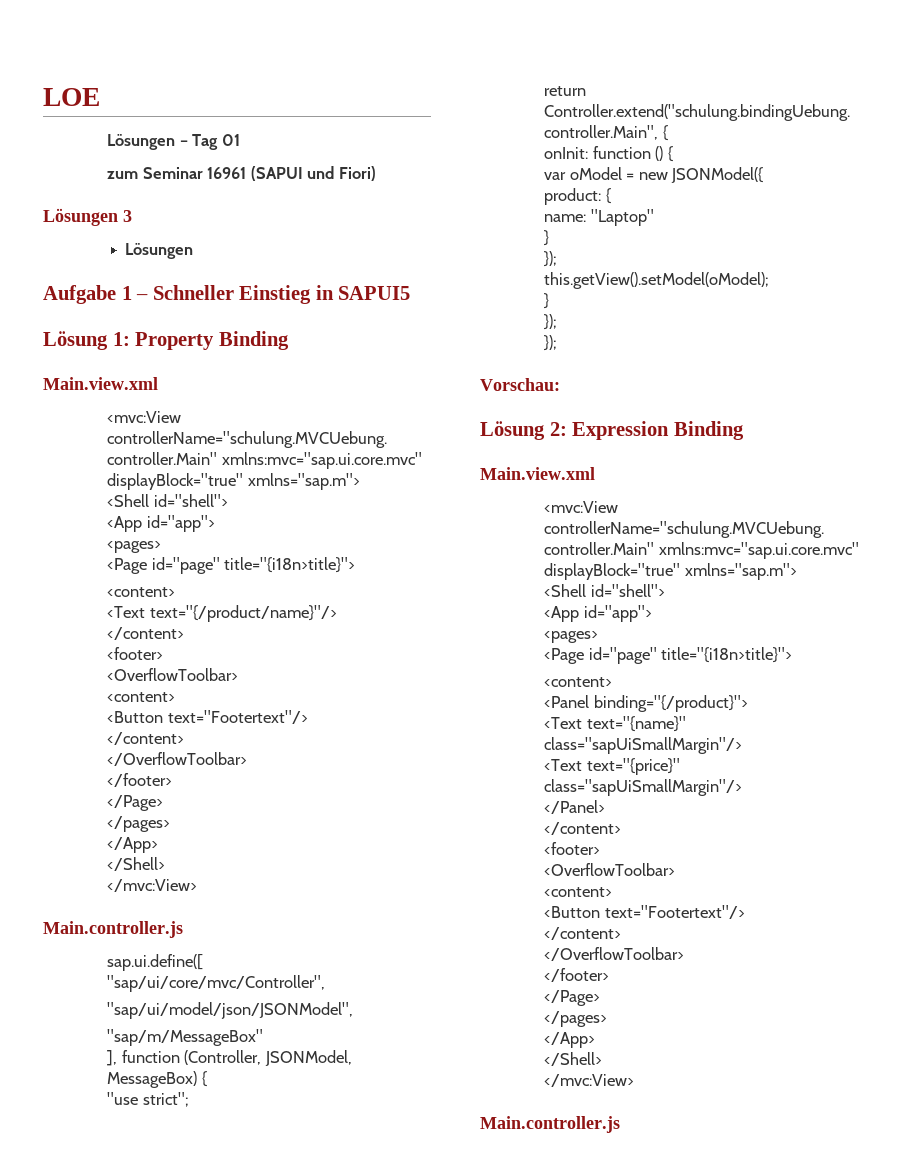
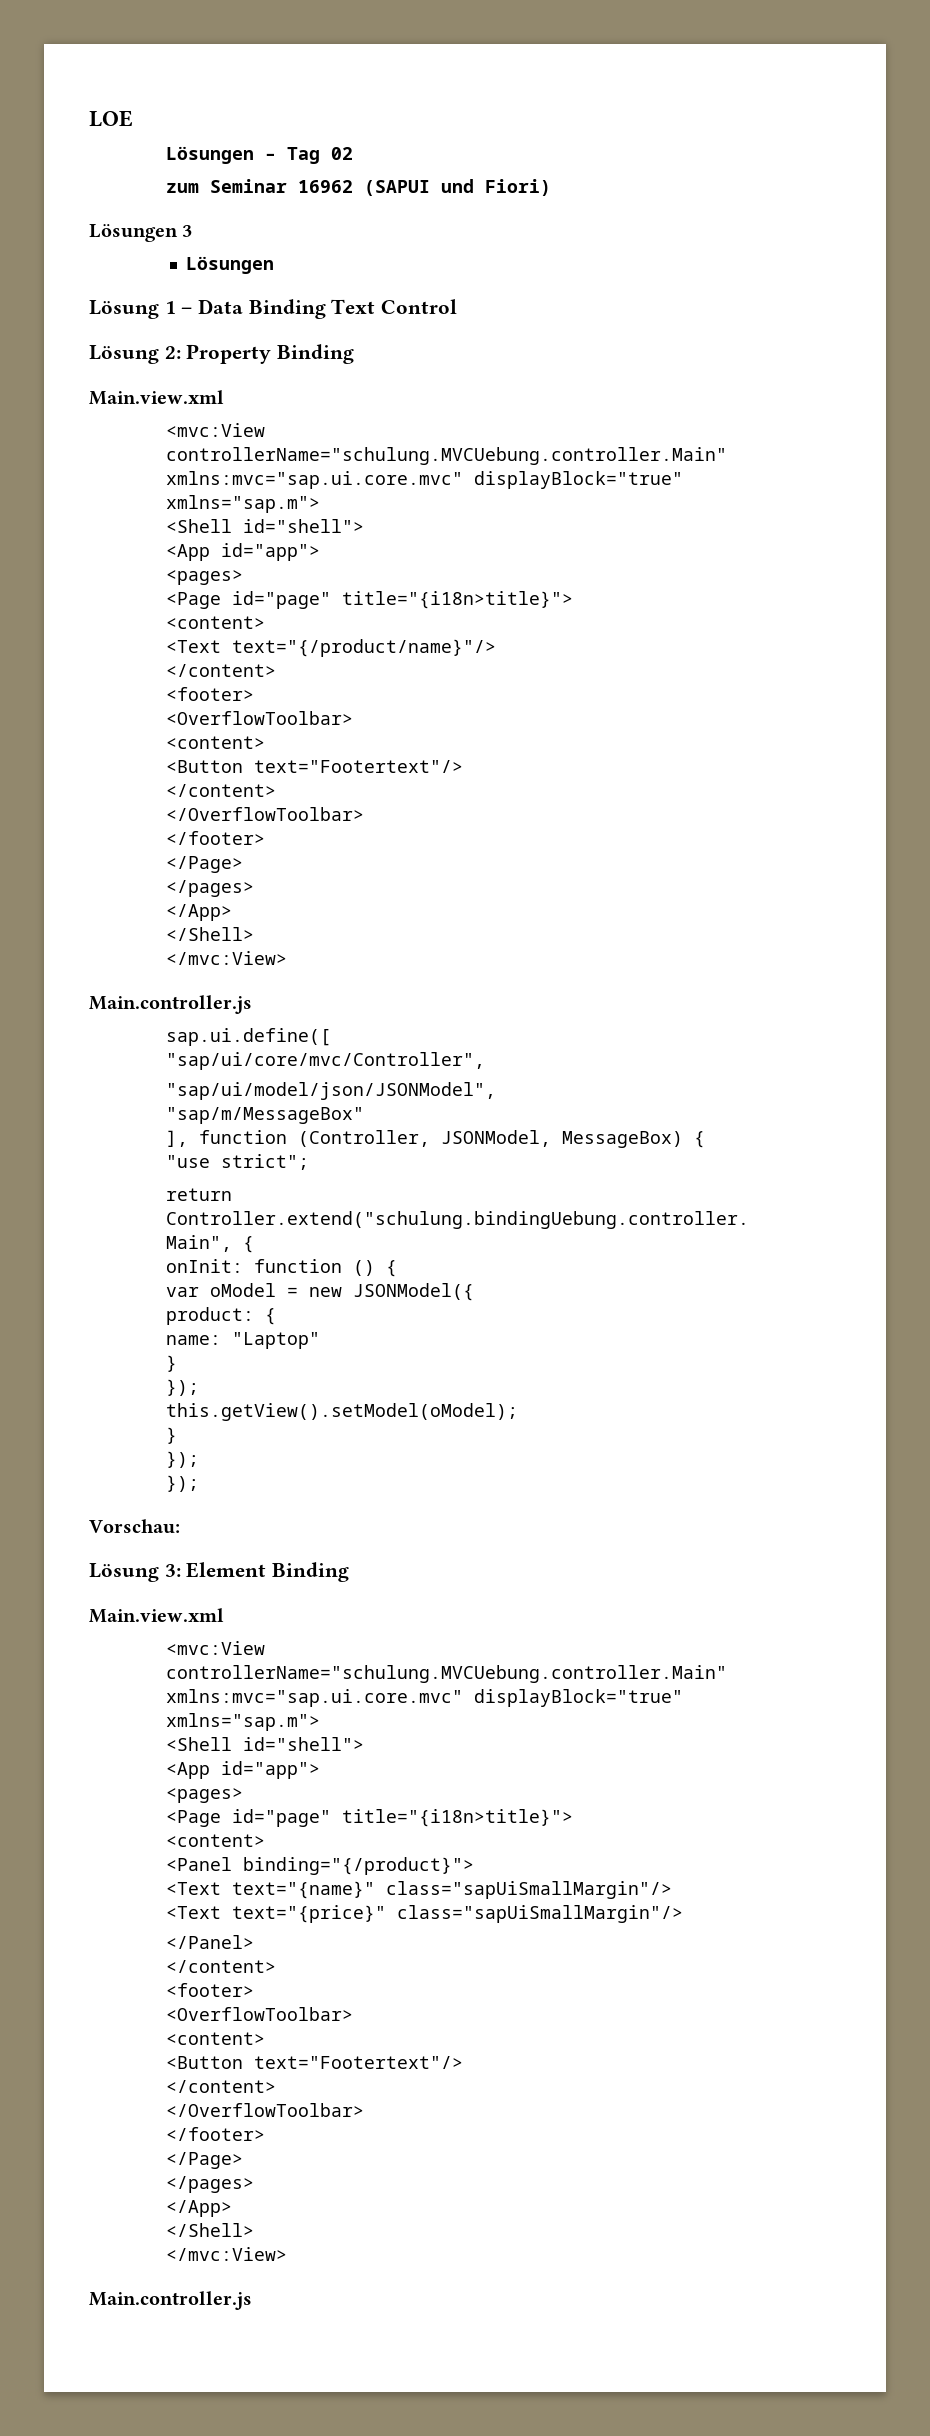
- Lösungen – Tag 01
+ Lösungen – Tag 02
- zum Seminar 16961 (SAPUI und Fiori)
+ zum Seminar 16962 (SAPUI und Fiori)
- Aufgabe 1 – Schneller Einstieg in SAPUI5
- Lösung 1: Property Binding
+ Lösung 1 – Data Binding Text Control
+ Lösung 2: Property Binding
- Lösung 2: Expression Binding
+ Lösung 3: Element Binding

